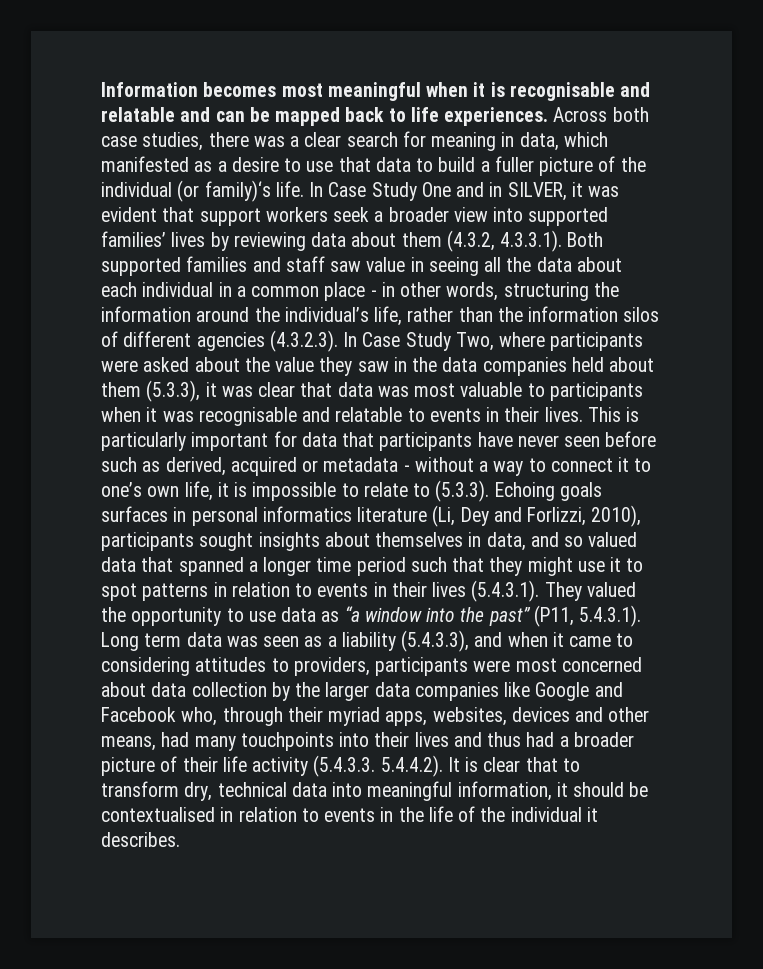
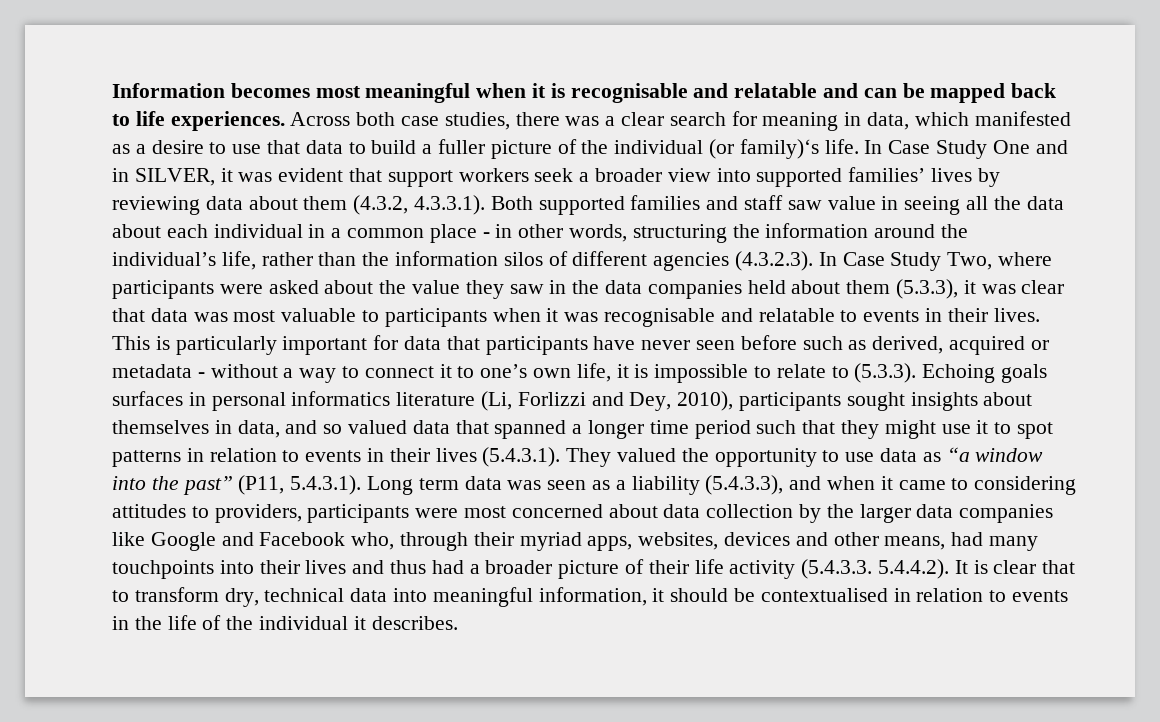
- This is particularly important for data that participants have never seen before such as derived, acquired or metadata - without a way to connect it to one’s own life, it is impossible to relate to (5.3.3). Echoing goals surfaces in personal informatics literature (Li, Dey and Forlizzi, 2010), participants sought insights about themselves in data, and so valued data that spanned a longer time period such that they might use it to spot patterns in relation to events in their lives (5.4.3.1). They valued the opportunity to use data as “a window into the past” (P11, 5.4.3.1). Long term data was seen as a liability (5.4.3.3), and when it came to considering attitudes to providers, participants were most concerned about data collection by the larger data companies like Google and Facebook who, through their myriad apps, websites, devices and other means, had many touchpoints into their lives and thus had a broader picture of their life activity (5.4.3.3. 5.4.4.2). It is clear that to transform dry, technical data into meaningful information, it should be contextualised in relation to events in the life of the individual it describes.
+ This is particularly important for data that participants have never seen before such as derived, acquired or metadata - without a way to connect it to one’s own life, it is impossible to relate to (5.3.3). Echoing goals surfaces in personal informatics literature (Li, Forlizzi and Dey, 2010), participants sought insights about themselves in data, and so valued data that spanned a longer time period such that they might use it to spot patterns in relation to events in their lives (5.4.3.1). They valued the opportunity to use data as “a window into the past” (P11, 5.4.3.1). Long term data was seen as a liability (5.4.3.3), and when it came to considering attitudes to providers, participants were most concerned about data collection by the larger data companies like Google and Facebook who, through their myriad apps, websites, devices and other means, had many touchpoints into their lives and thus had a broader picture of their life activity (5.4.3.3. 5.4.4.2). It is clear that to transform dry, technical data into meaningful information, it should be contextualised in relation to events in the life of the individual it describes.

